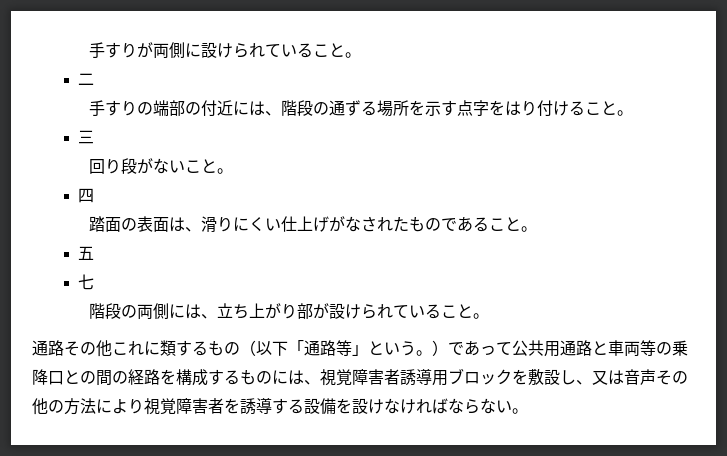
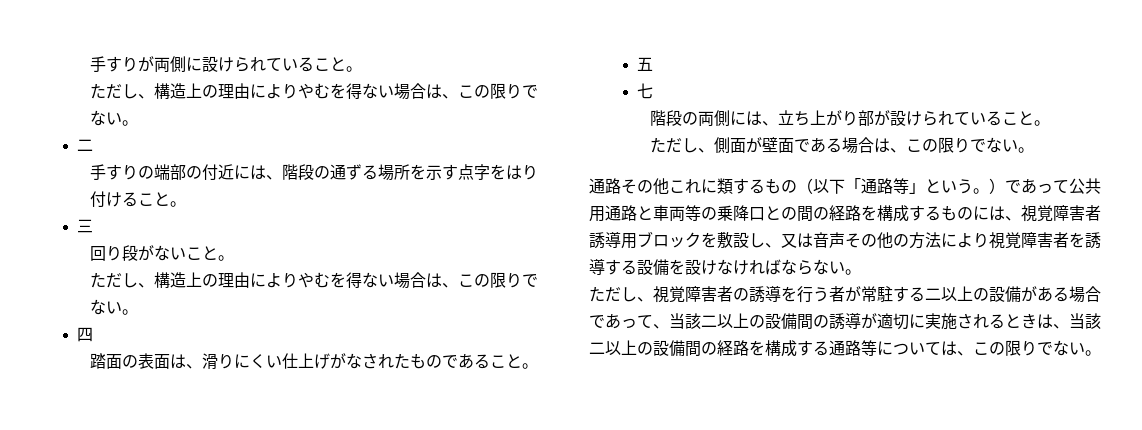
  手すりが両側に設けられていること。
+ ただし、構造上の理由によりやむを得ない場合は、この限りでない。
  回り段がないこと。
+ ただし、構造上の理由によりやむを得ない場合は、この限りでない。
+ ただし、側面が壁面である場合は、この限りでない。
+ ただし、視覚障害者の誘導を行う者が常駐する二以上の設備がある場合であって、当該二以上の設備間の誘導が適切に実施されるときは、当該二以上の設備間の経路を構成する通路等については、この限りでない。

